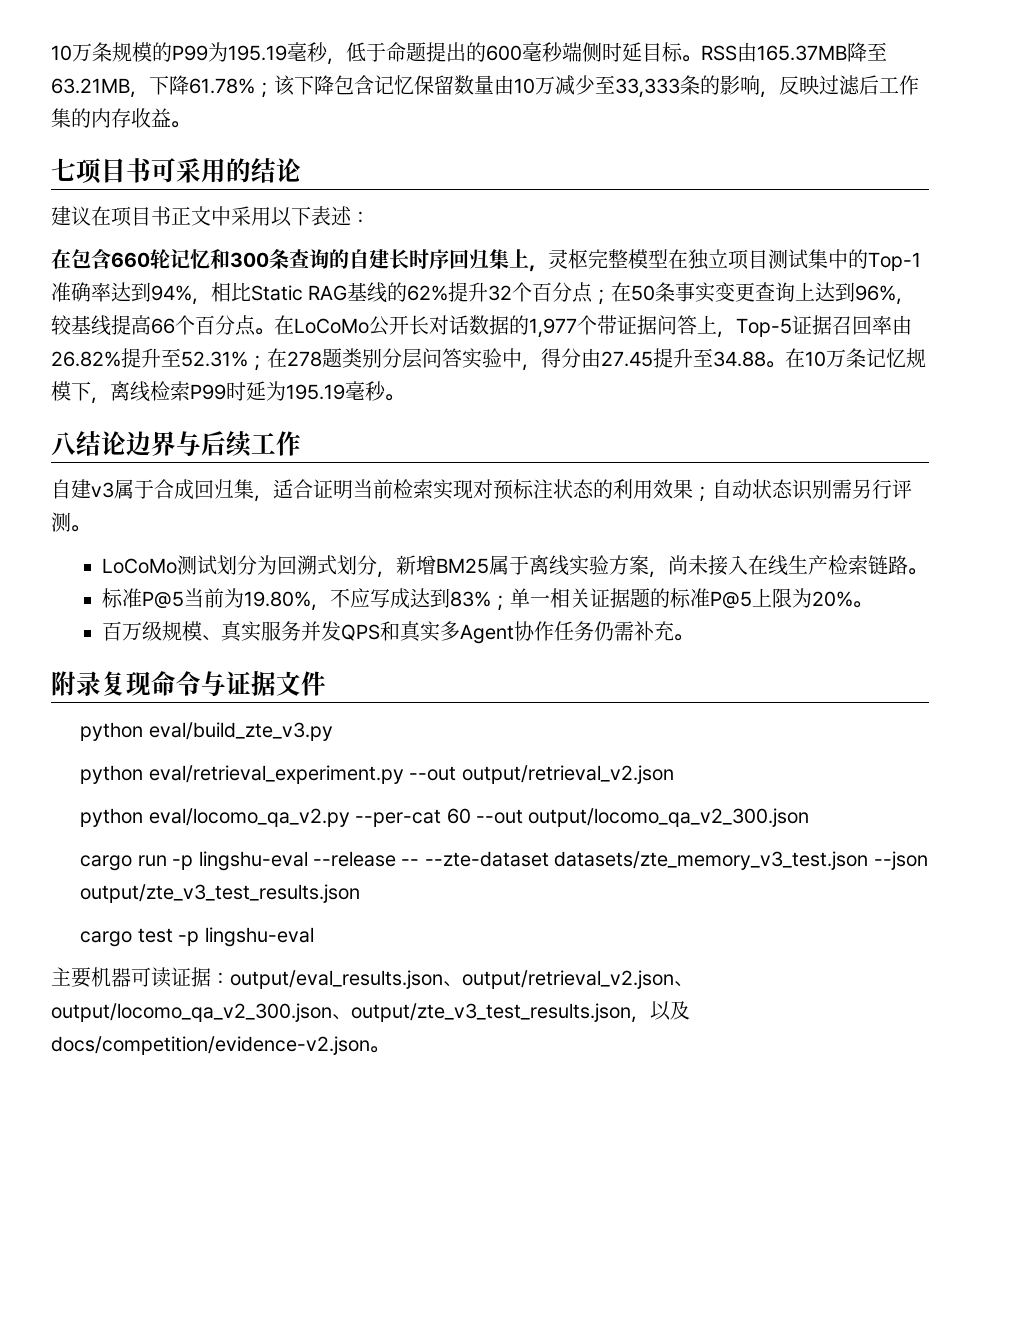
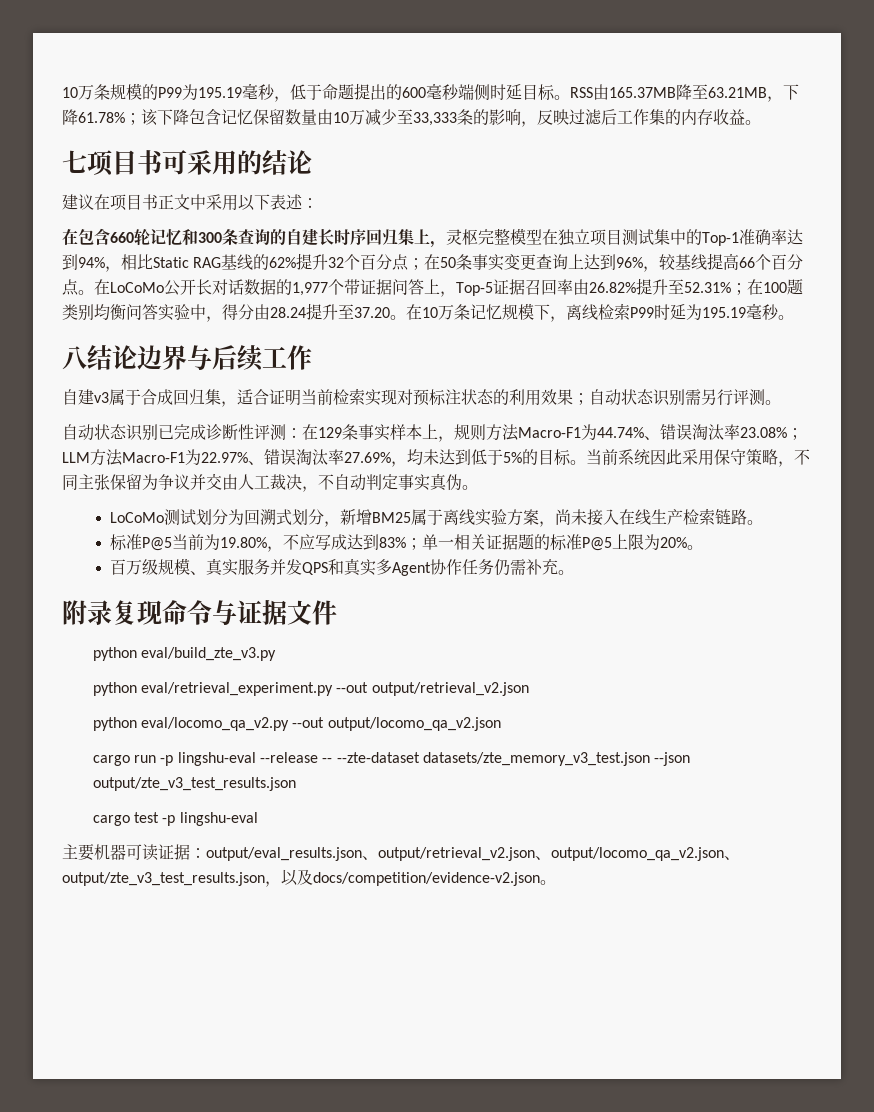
- 在LoCoMo公开长对话数据的1,977个带证据问答上，Top-5证据召回率由26.82%提升至52.31%；在278题类别分层问答实验中，得分由27.45提升至34.88。
+ 在LoCoMo公开长对话数据的1,977个带证据问答上，Top-5证据召回率由26.82%提升至52.31%；在100题类别均衡问答实验中，得分由28.24提升至37.20。
+ 自动状态识别已完成诊断性评测：在129条事实样本上，规则方法Macro-F1为44.74%、错误淘汰率23.08%；LLM方法Macro-F1为22.97%、错误淘汰率27.69%，均未达到低于5%的目标。当前系统因此采用保守策略，不同主张保留为争议并交由人工裁决，不自动判定事实真伪。
- python eval/locomo_qa_v2.py --per-cat 60 --out output/locomo_qa_v2_300.json
+ python eval/locomo_qa_v2.py --out output/locomo_qa_v2.json
- 主要机器可读证据：output/eval_results.json、output/retrieval_v2.json、output/locomo_qa_v2_300.json、output/zte_v3_test_results.json，以及docs/competition/evidence-v2.json。
+ 主要机器可读证据：output/eval_results.json、output/retrieval_v2.json、output/locomo_qa_v2.json、output/zte_v3_test_results.json，以及docs/competition/evidence-v2.json。

